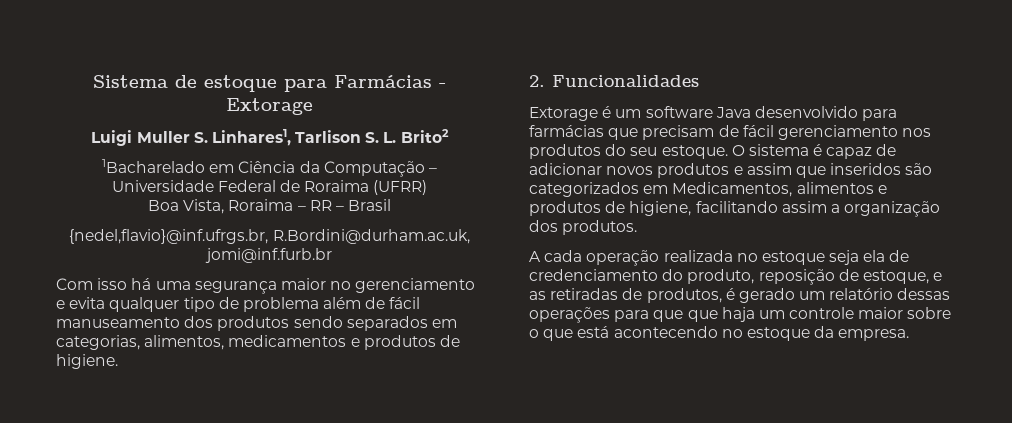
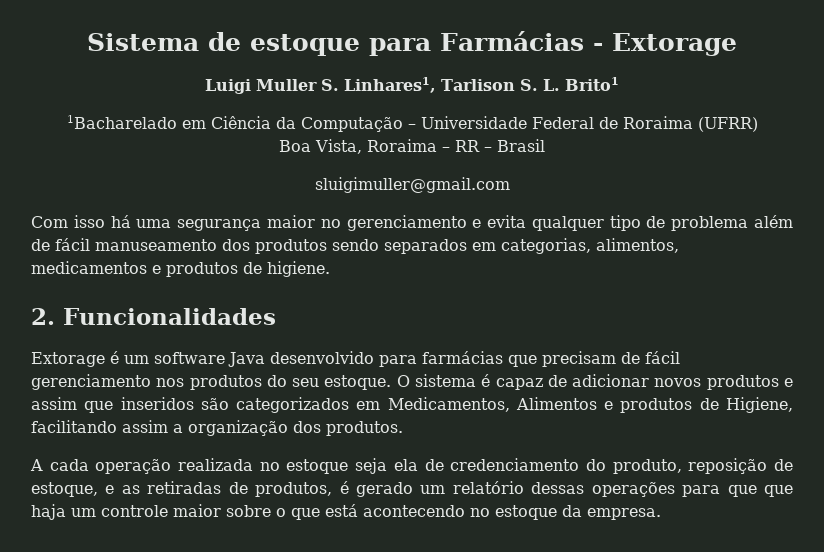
- Luigi Muller S. Linhares1, Tarlison S. L. Brito2
+ Luigi Muller S. Linhares1, Tarlison S. L. Brito1
- {nedel,flavio}@inf.ufrgs.br, R.Bordini@durham.ac.uk, jomi@inf.furb.br
+ sluigimuller@gmail.com
- O sistema é capaz de adicionar novos produtos e assim que inseridos são categorizados em Medicamentos, alimentos e produtos de higiene, facilitando assim a organização dos produtos.
+ O sistema é capaz de adicionar novos produtos e assim que inseridos são categorizados em Medicamentos, Alimentos e produtos de Higiene, facilitando assim a organização dos produtos.

